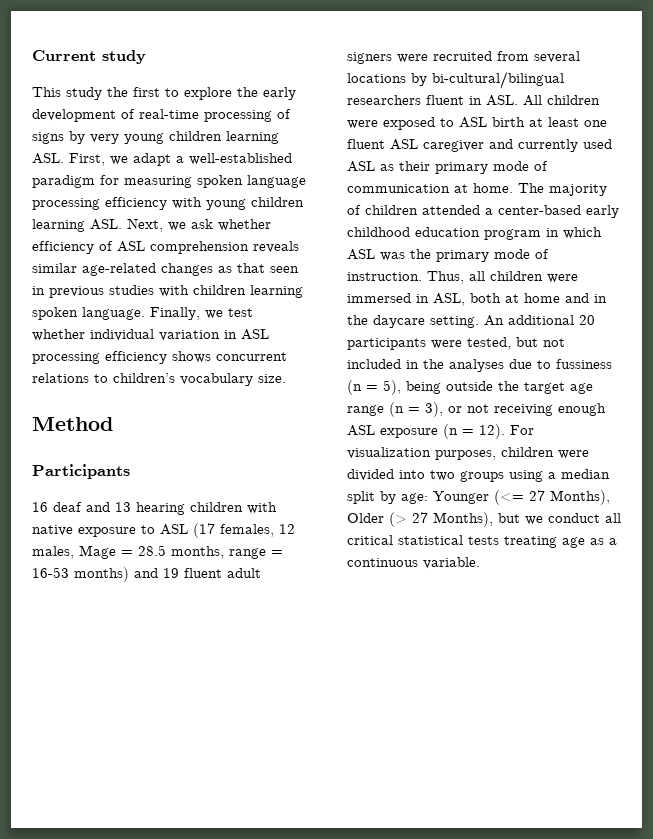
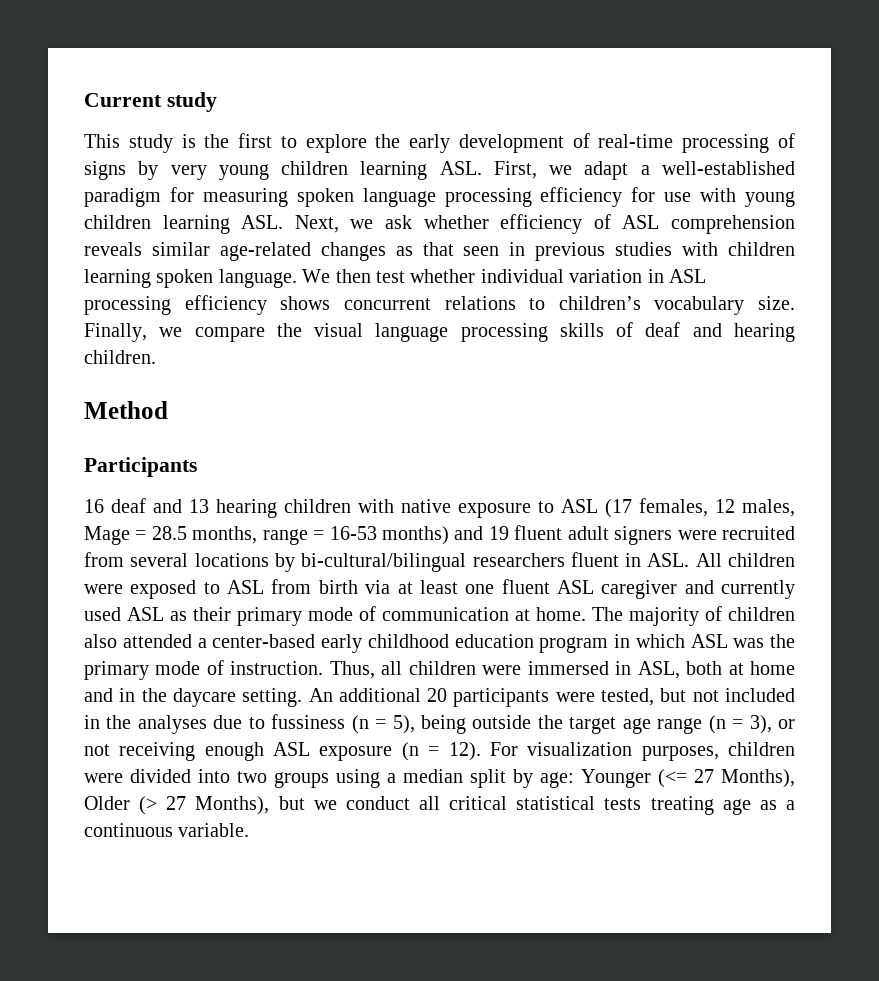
- This study the first to explore the early development of real-time processing of signs by very young children learning ASL. First, we adapt a well-established paradigm for measuring spoken language processing efficiency with young children learning ASL. Next, we ask whether efficiency of ASL comprehension reveals similar age-related changes as that seen in previous studies with children learning spoken language.
+ This study is the first to explore the early development of real-time processing of signs by very young children learning ASL. First, we adapt a well-established paradigm for measuring spoken language processing efficiency for use with young children learning ASL. Next, we ask whether efficiency of ASL comprehension reveals similar age-related changes as that seen in previous studies with children learning spoken language.
- Finally, we test whether individual variation in ASL processing efficiency shows concurrent relations to children’s vocabulary size.
+ We then test whether individual variation in ASL processing efficiency shows concurrent relations to children’s vocabulary size. Finally, we compare the visual language processing skills of deaf and hearing children.
- 16 deaf and 13 hearing children with native exposure to ASL (17 females, 12 males, Mage = 28.5 months, range = 16-53 months) and 19 fluent adult signers were recruited from several locations by bi-cultural/bilingual researchers fluent in ASL. All children were exposed to ASL birth at least one fluent ASL caregiver and currently used ASL as their primary mode of communication at home.
+ 16 deaf and 13 hearing children with native exposure to ASL (17 females, 12 males, Mage = 28.5 months, range = 16-53 months) and 19 fluent adult signers were recruited from several locations by bi-cultural/bilingual researchers fluent in ASL. All children were exposed to ASL from birth via at least one fluent ASL caregiver and currently used ASL as their primary mode of communication at home.
- The majority of children attended a center-based early childhood education program in which ASL was the primary mode of instruction.
+ The majority of children also attended a center-based early childhood education program in which ASL was the primary mode of instruction.

